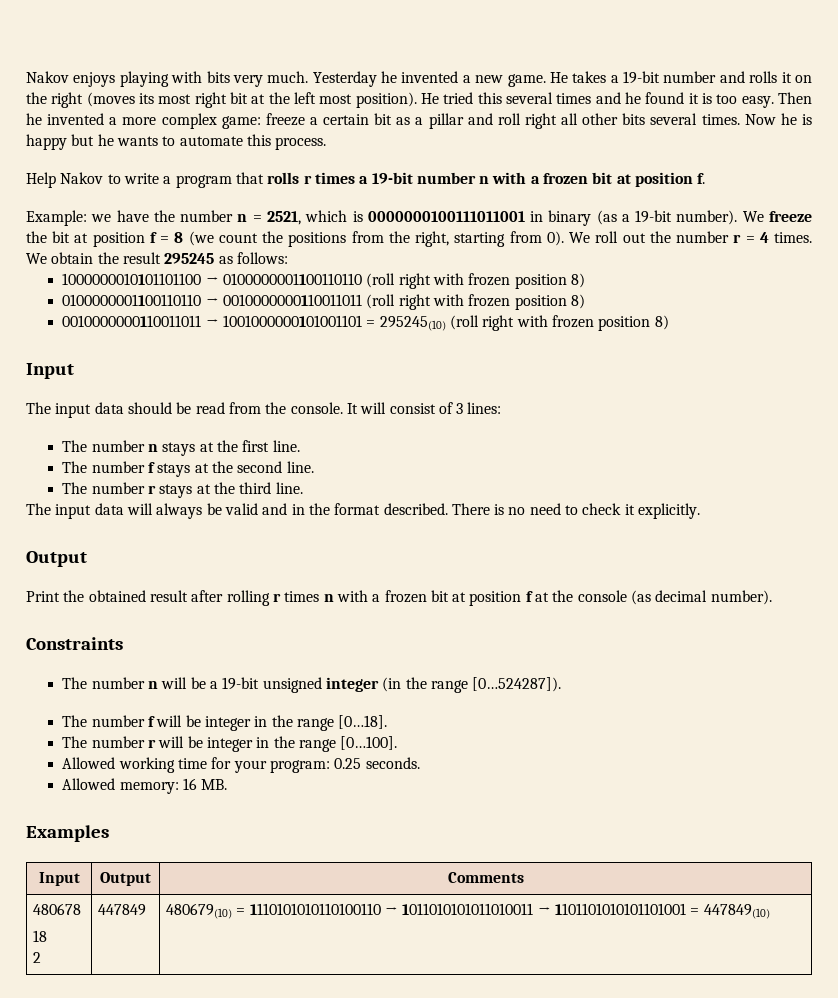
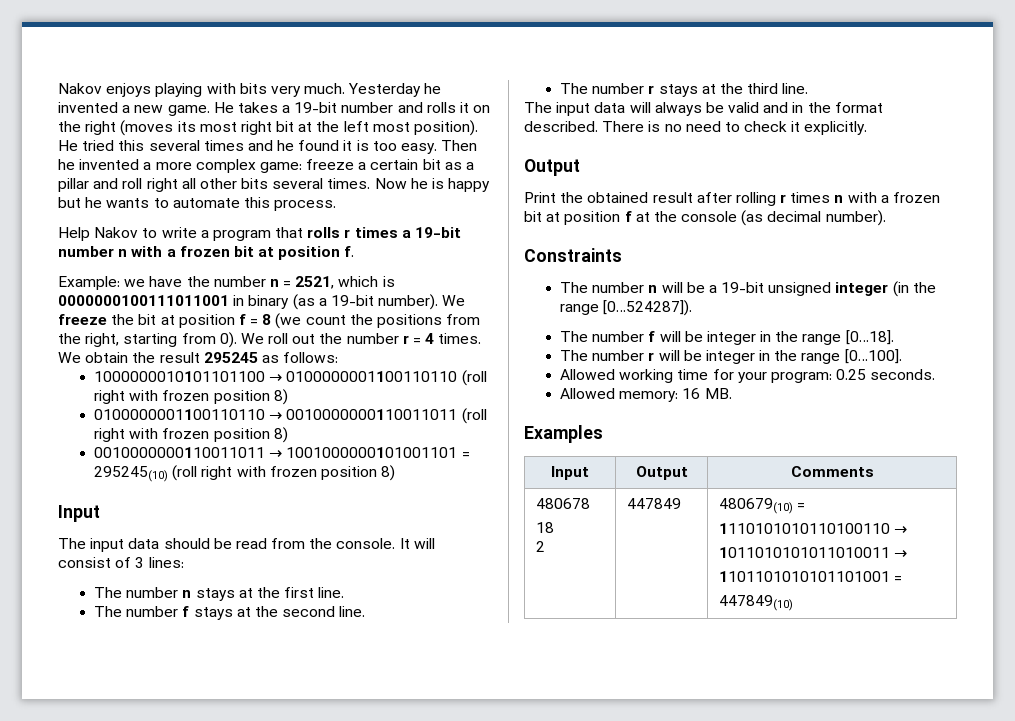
  480678
  18
- 2 | 447849 | 480679(10) = 1110101010110100110 → 1011010101011010011 → 1101101010101101001 = 447849(10)
+ 2 | 447849 | 480679(10) =
+ 1110101010110100110 →
+ 1011010101011010011 →
+ 1101101010101101001 =
+ 447849(10)

